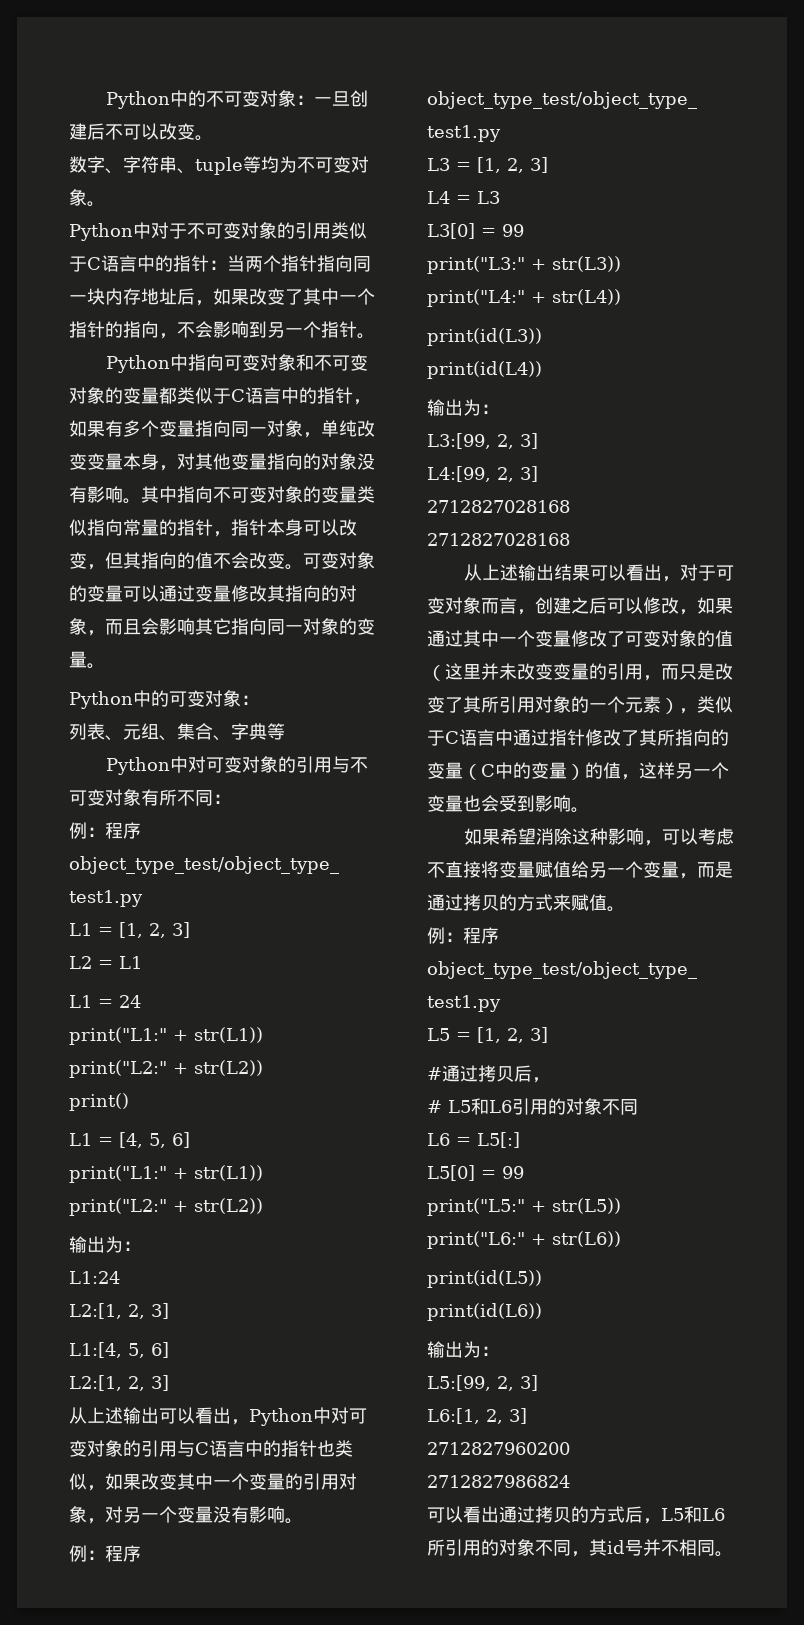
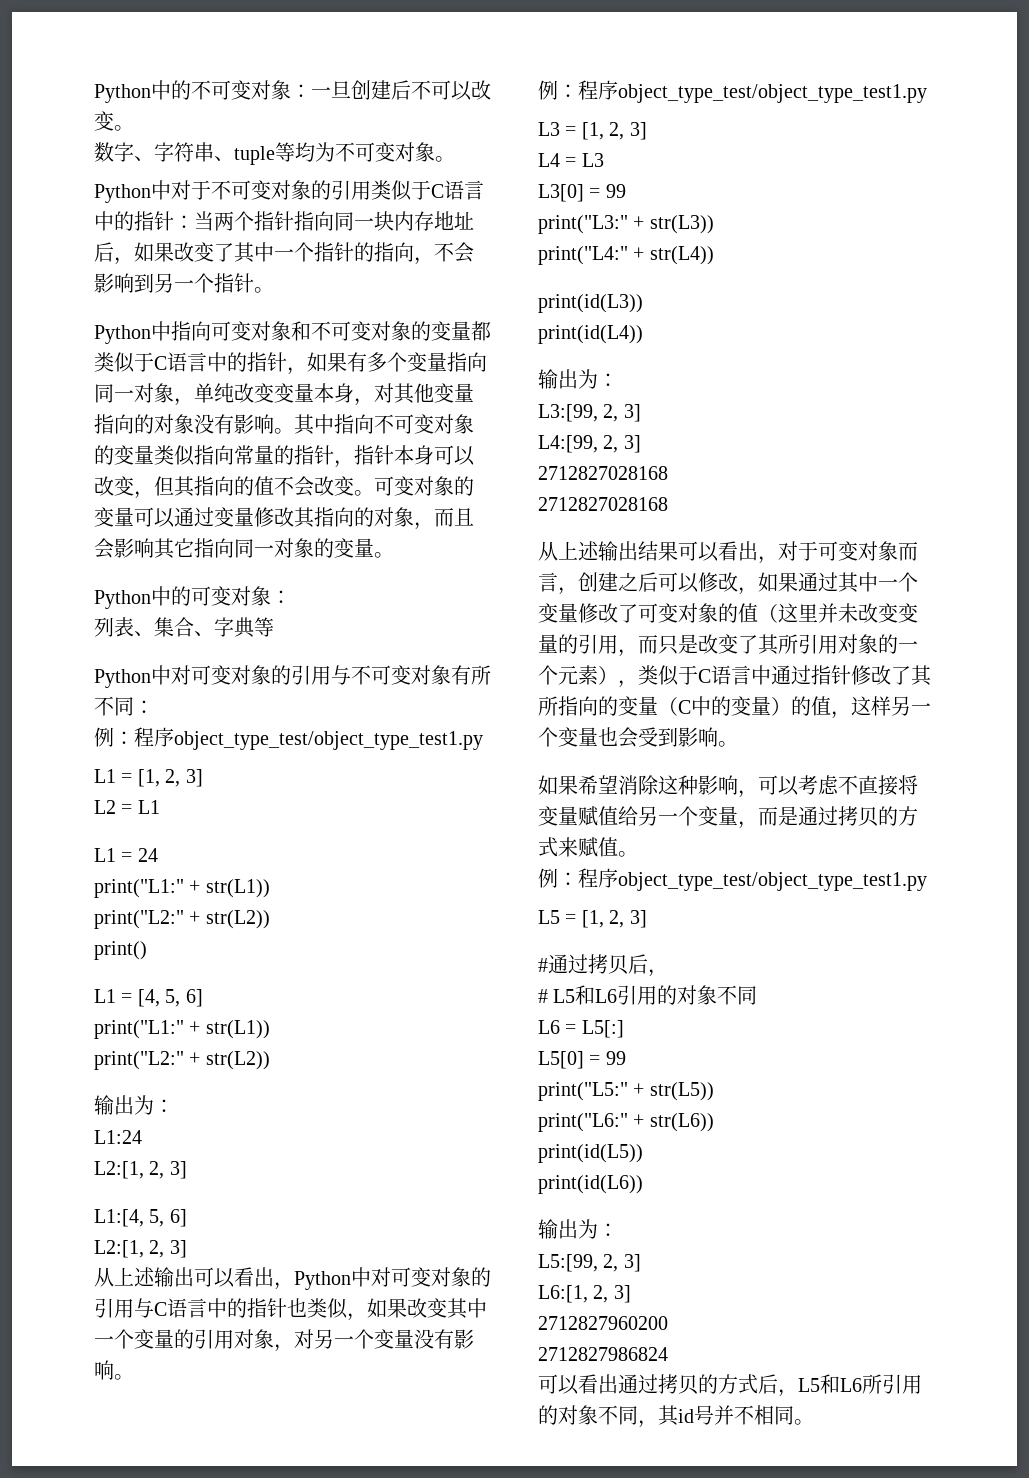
- 列表、元组、集合、字典等
+ 列表、集合、字典等

